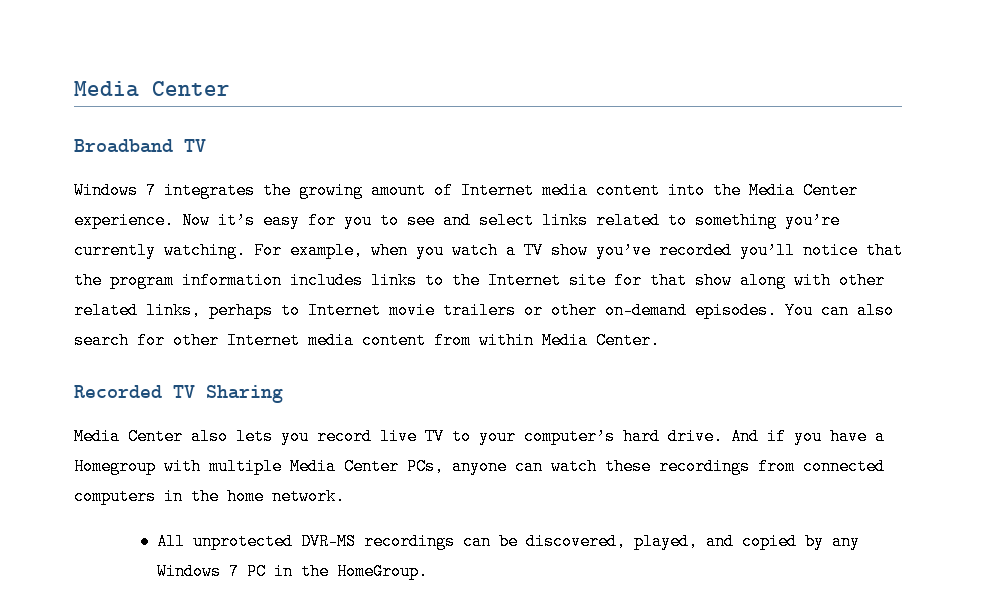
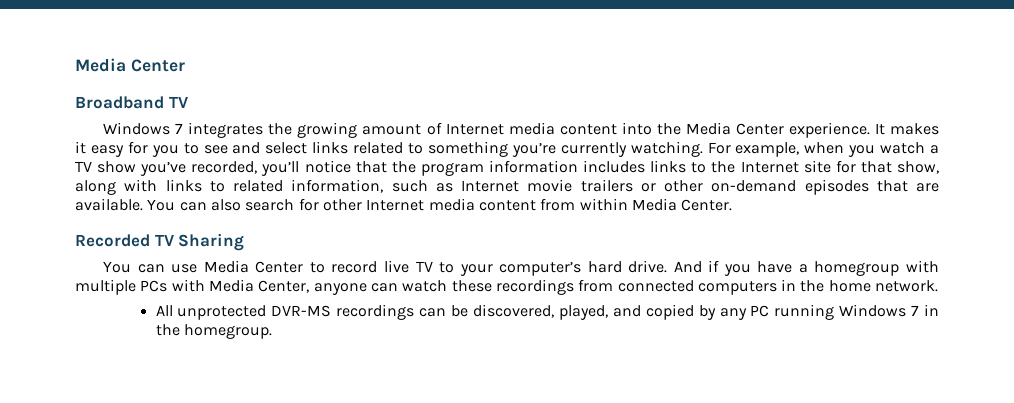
- Now it’s easy for you to see and select links related to something you’re currently watching.
+ It makes it easy for you to see and select links related to something you’re currently watching.
- For example, when you watch a TV show you’ve recorded you’ll notice that the program information includes links to the Internet site for that show along with other related links, perhaps to Internet movie trailers or other on-demand episodes.
+ For example, when you watch a TV show you’ve recorded, you’ll notice that the program information includes links to the Internet site for that show, along with links to related information, such as Internet movie trailers or other on-demand episodes that are available.
- Media Center also lets you record live TV to your computer’s hard drive.
+ You can use Media Center to record live TV to your computer’s hard drive.
- And if you have a Homegroup with multiple Media Center PCs, anyone can watch these recordings from connected computers in the home network.
+ And if you have a homegroup with multiple PCs with Media Center, anyone can watch these recordings from connected computers in the home network.
- All unprotected DVR-MS recordings can be discovered, played, and copied by any Windows 7 PC in the HomeGroup.
+ All unprotected DVR-MS recordings can be discovered, played, and copied by any PC running Windows 7 in the homegroup.

